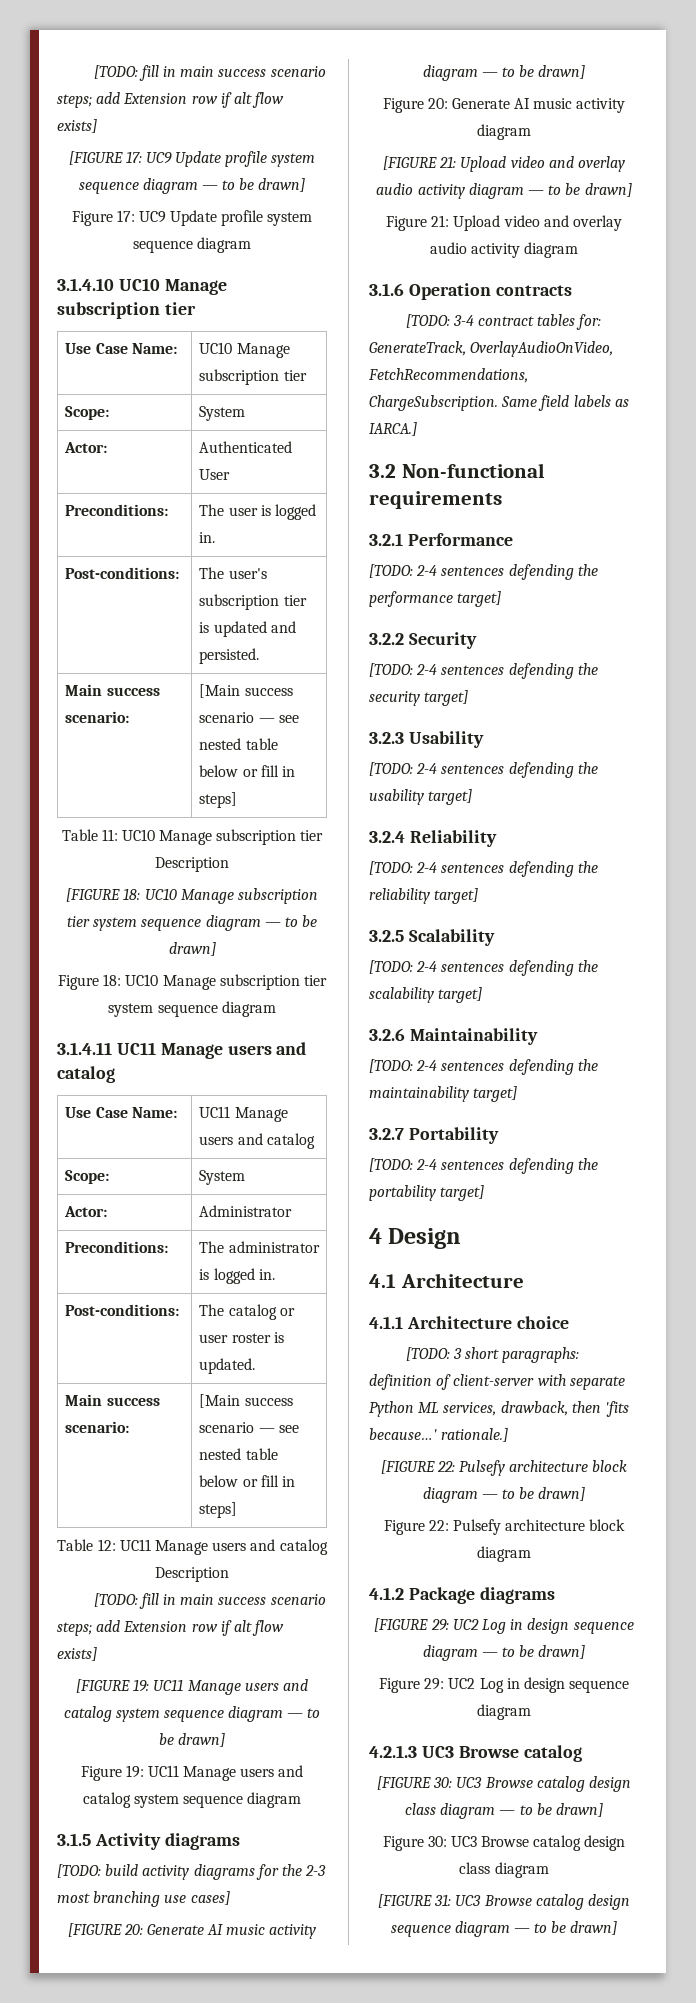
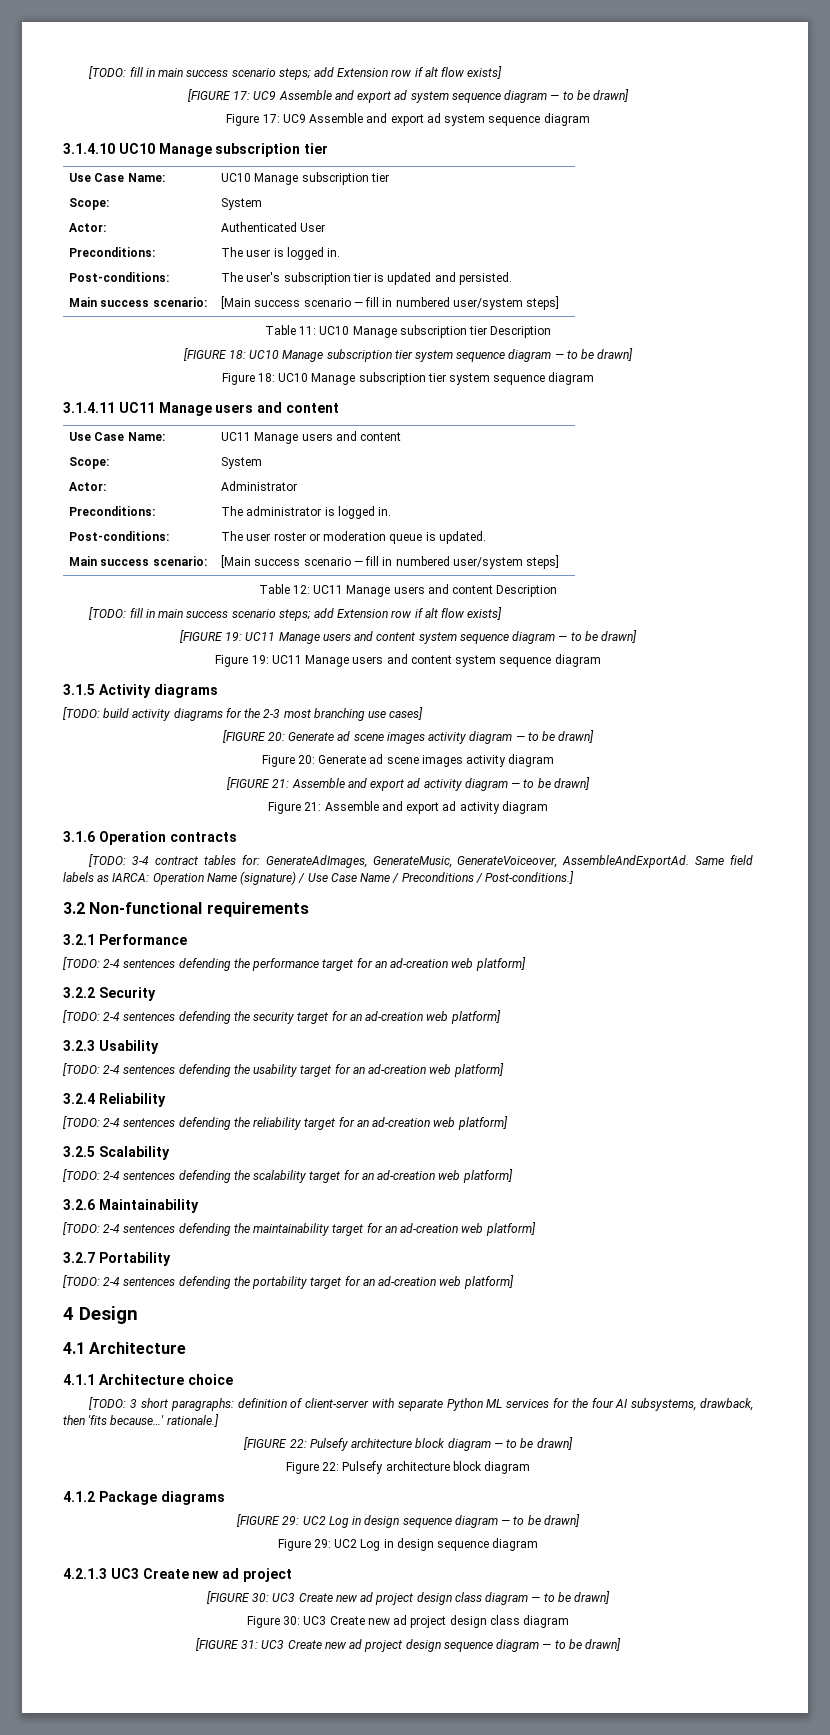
- [FIGURE 17: UC9 Update profile system sequence diagram — to be drawn]
+ [FIGURE 17: UC9 Assemble and export ad system sequence diagram — to be drawn]
- Figure 17: UC9 Update profile system sequence diagram
+ Figure 17: UC9 Assemble and export ad system sequence diagram
  Post-conditions: | The user's subscription tier is updated and persisted.
- Main success scenario: | [Main success scenario — see nested table below or fill in steps]
+ Main success scenario: | [Main success scenario — fill in numbered user/system steps]
- 3.1.4.11 UC11 Manage users and catalog
+ 3.1.4.11 UC11 Manage users and content
- Use Case Name: | UC11 Manage users and catalog
+ Use Case Name: | UC11 Manage users and content
- Post-conditions: | The catalog or user roster is updated.
- Main success scenario: | [Main success scenario — see nested table below or fill in steps]
+ Post-conditions: | The user roster or moderation queue is updated.
+ Main success scenario: | [Main success scenario — fill in numbered user/system steps]
- Table 12: UC11 Manage users and catalog Description
+ Table 12: UC11 Manage users and content Description
- [FIGURE 19: UC11 Manage users and catalog system sequence diagram — to be drawn]
+ [FIGURE 19: UC11 Manage users and content system sequence diagram — to be drawn]
- Figure 19: UC11 Manage users and catalog system sequence diagram
+ Figure 19: UC11 Manage users and content system sequence diagram
- [FIGURE 20: Generate AI music activity diagram — to be drawn]
+ [FIGURE 20: Generate ad scene images activity diagram — to be drawn]
- Figure 20: Generate AI music activity diagram
+ Figure 20: Generate ad scene images activity diagram
- [FIGURE 21: Upload video and overlay audio activity diagram — to be drawn]
+ [FIGURE 21: Assemble and export ad activity diagram — to be drawn]
- Figure 21: Upload video and overlay audio activity diagram
+ Figure 21: Assemble and export ad activity diagram
- [TODO: 3-4 contract tables for: GenerateTrack, OverlayAudioOnVideo, FetchRecommendations, ChargeSubscription. Same field labels as IARCA.]
+ [TODO: 3-4 contract tables for: GenerateAdImages, GenerateMusic, GenerateVoiceover, AssembleAndExportAd. Same field labels as IARCA: Operation Name (signature) / Use Case Name / Preconditions / Post-conditions.]
- [TODO: 2-4 sentences defending the performance target]
+ [TODO: 2-4 sentences defending the performance target for an ad-creation web platform]
- [TODO: 2-4 sentences defending the security target]
+ [TODO: 2-4 sentences defending the security target for an ad-creation web platform]
- [TODO: 2-4 sentences defending the usability target]
+ [TODO: 2-4 sentences defending the usability target for an ad-creation web platform]
- [TODO: 2-4 sentences defending the reliability target]
+ [TODO: 2-4 sentences defending the reliability target for an ad-creation web platform]
- [TODO: 2-4 sentences defending the scalability target]
+ [TODO: 2-4 sentences defending the scalability target for an ad-creation web platform]
- [TODO: 2-4 sentences defending the maintainability target]
+ [TODO: 2-4 sentences defending the maintainability target for an ad-creation web platform]
- [TODO: 2-4 sentences defending the portability target]
+ [TODO: 2-4 sentences defending the portability target for an ad-creation web platform]
- [TODO: 3 short paragraphs: definition of client-server with separate Python ML services, drawback, then 'fits because…' rationale.]
+ [TODO: 3 short paragraphs: definition of client-server with separate Python ML services for the four AI subsystems, drawback, then 'fits because…' rationale.]
- 4.2.1.3 UC3 Browse catalog
+ 4.2.1.3 UC3 Create new ad project
- [FIGURE 30: UC3 Browse catalog design class diagram — to be drawn]
+ [FIGURE 30: UC3 Create new ad project design class diagram — to be drawn]
- Figure 30: UC3 Browse catalog design class diagram
+ Figure 30: UC3 Create new ad project design class diagram
- [FIGURE 31: UC3 Browse catalog design sequence diagram — to be drawn]
+ [FIGURE 31: UC3 Create new ad project design sequence diagram — to be drawn]

